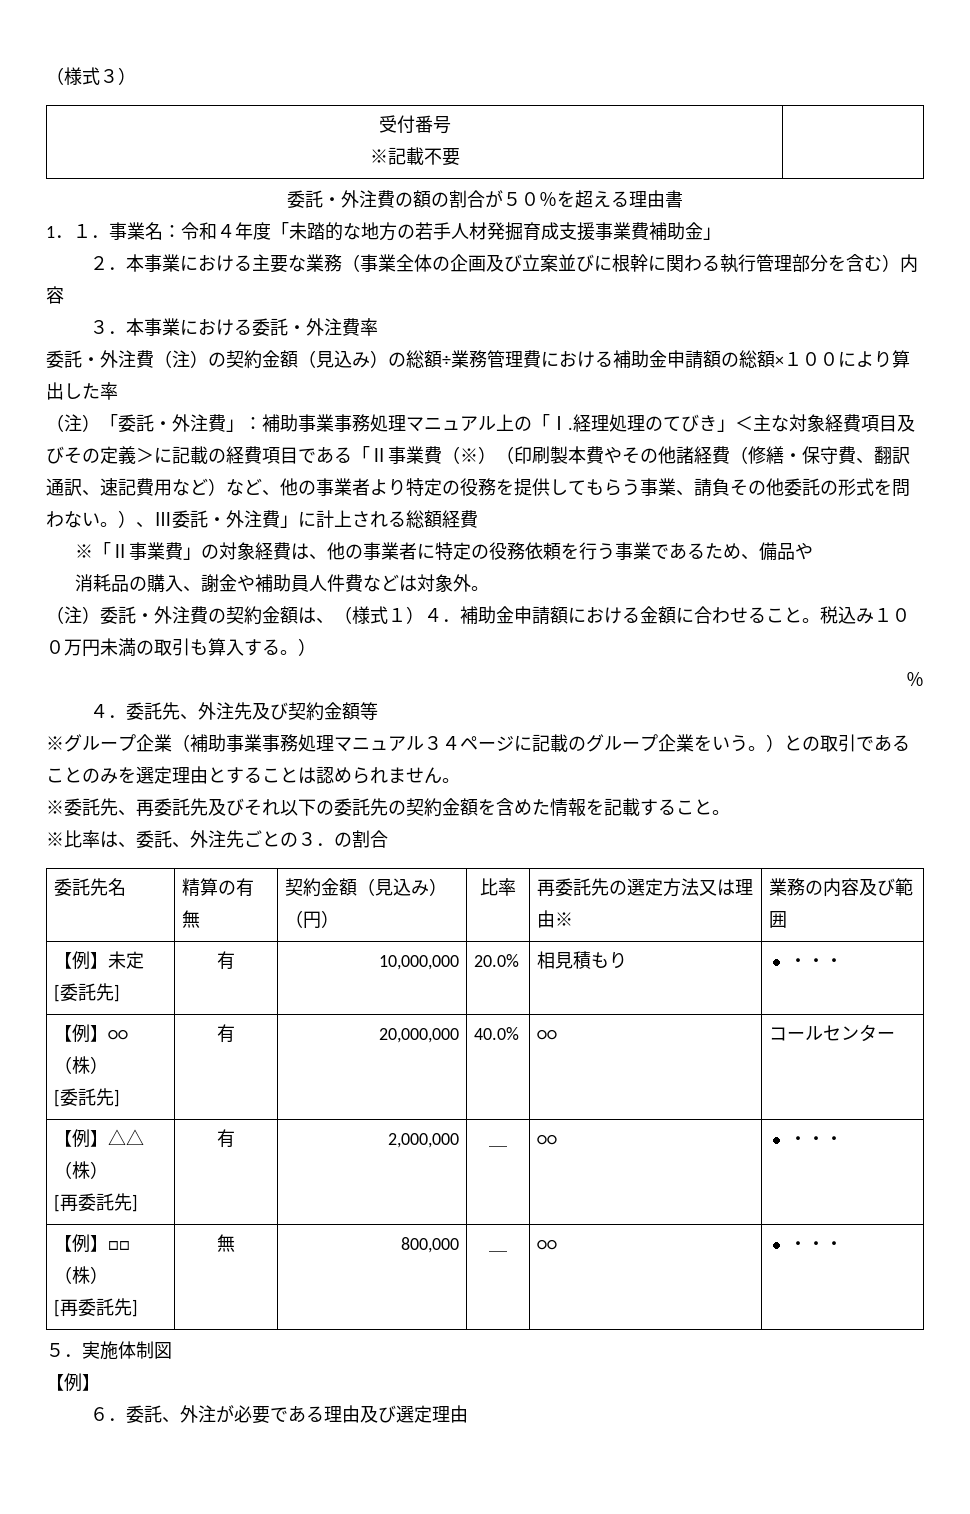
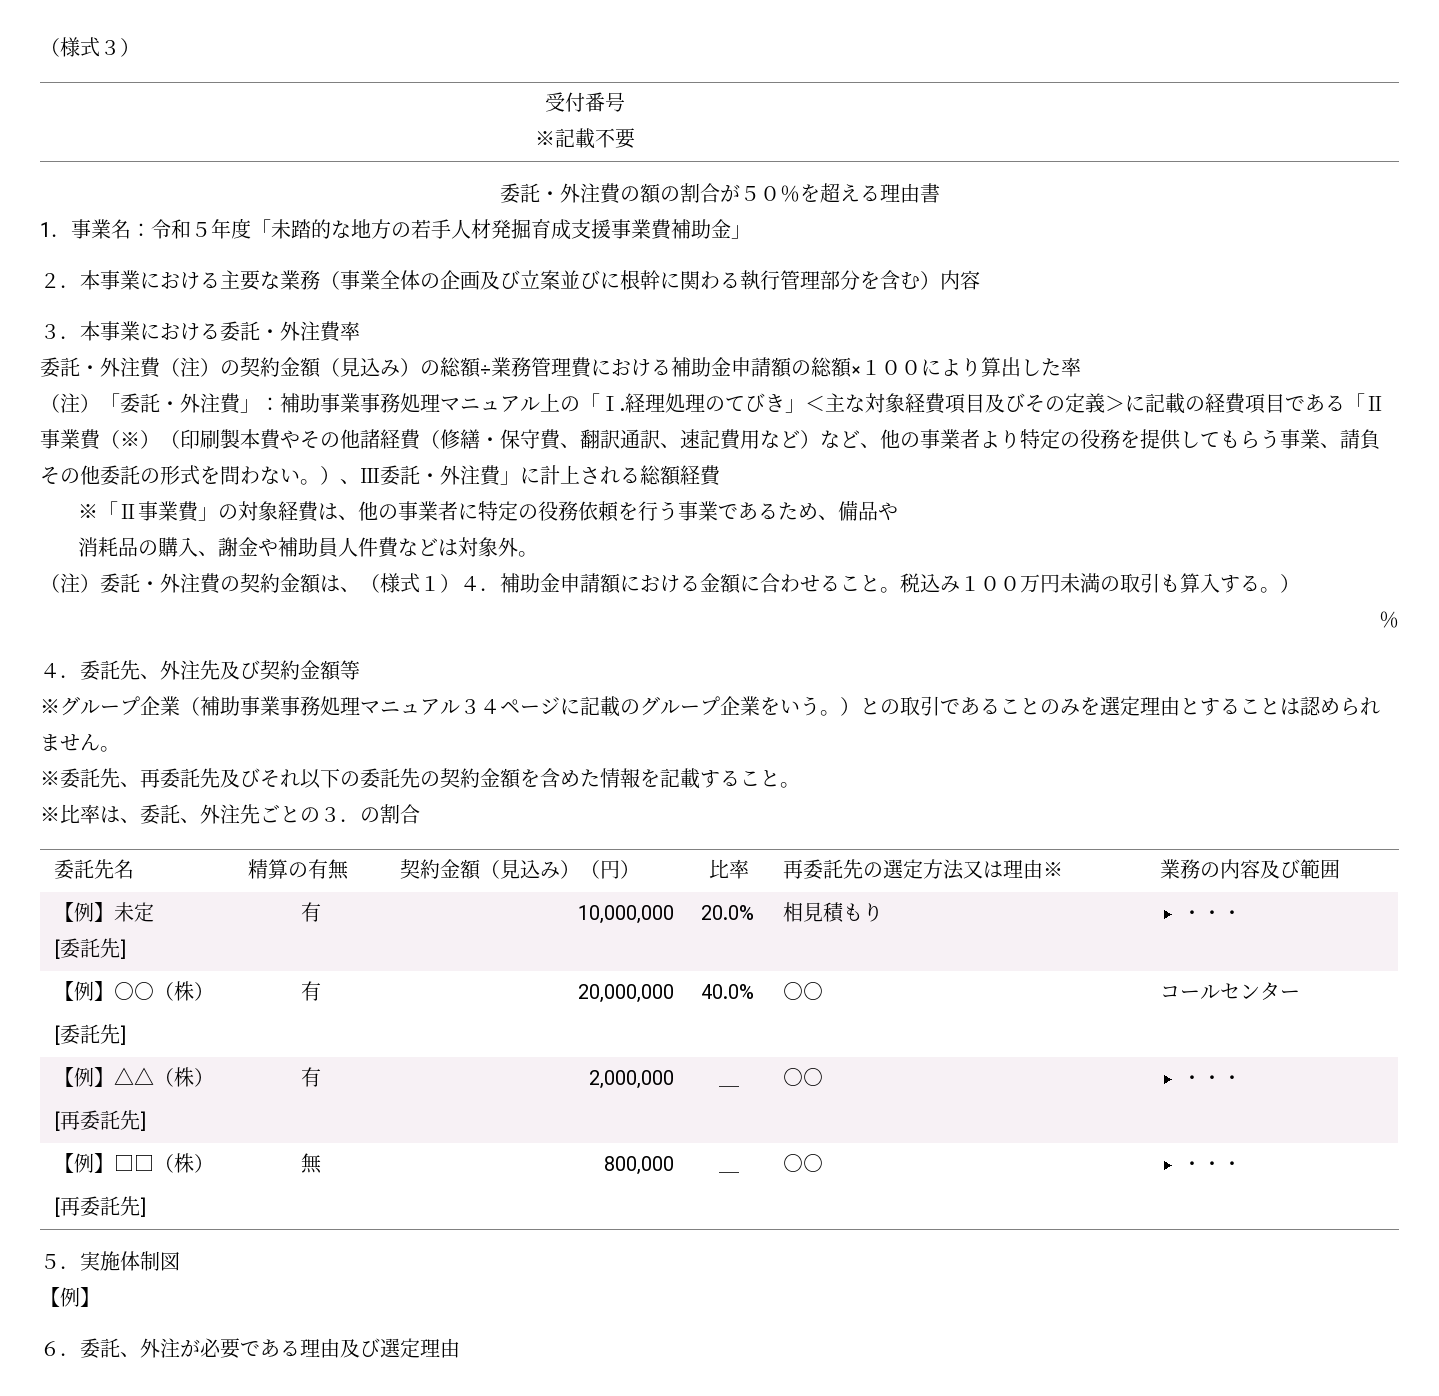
- 1．１．事業名：令和４年度「未踏的な地方の若手人材発掘育成支援事業費補助金」
+ 1．事業名：令和５年度「未踏的な地方の若手人材発掘育成支援事業費補助金」

